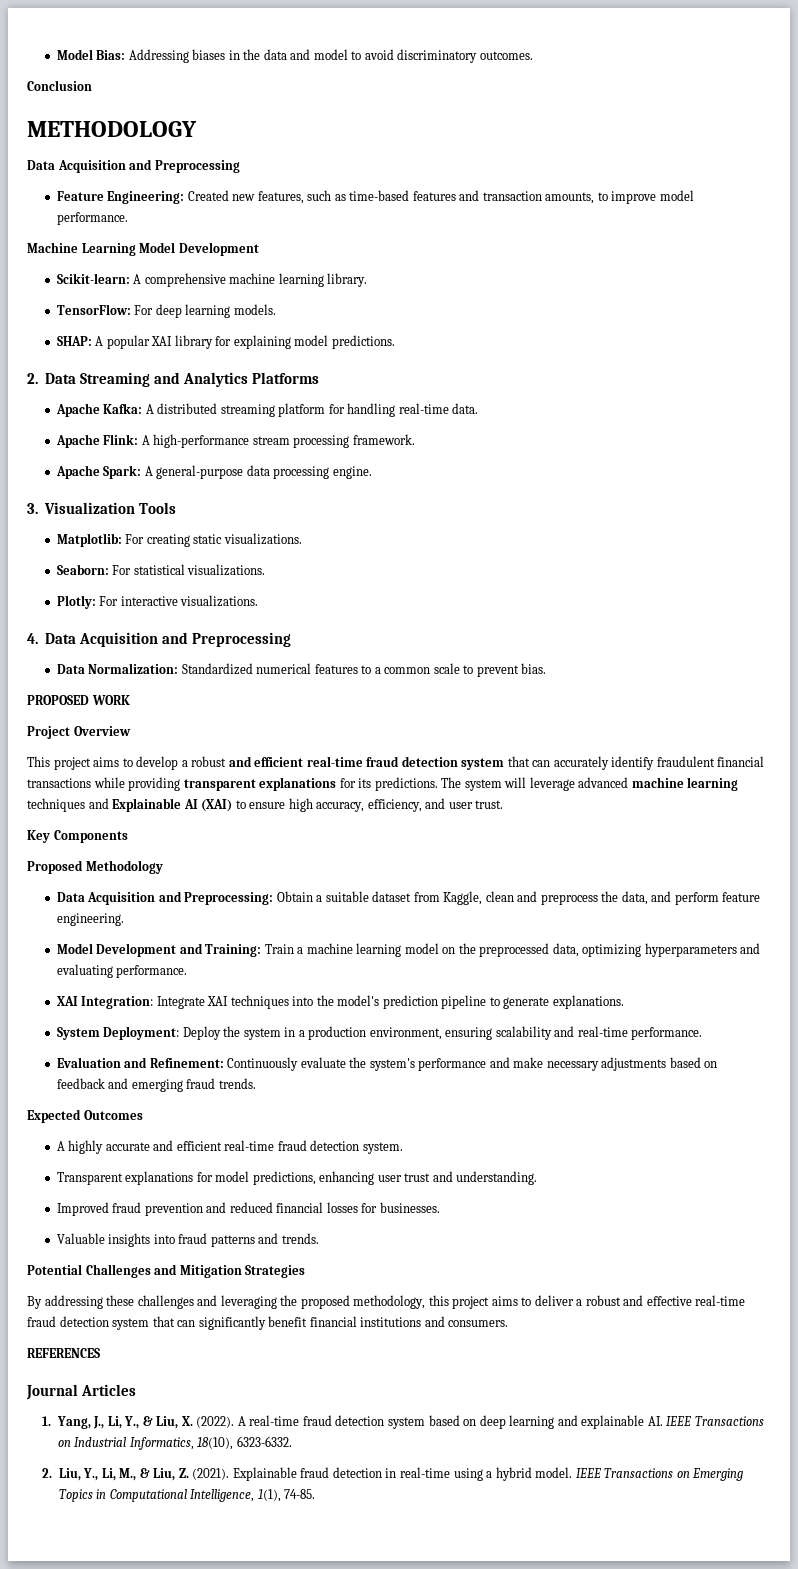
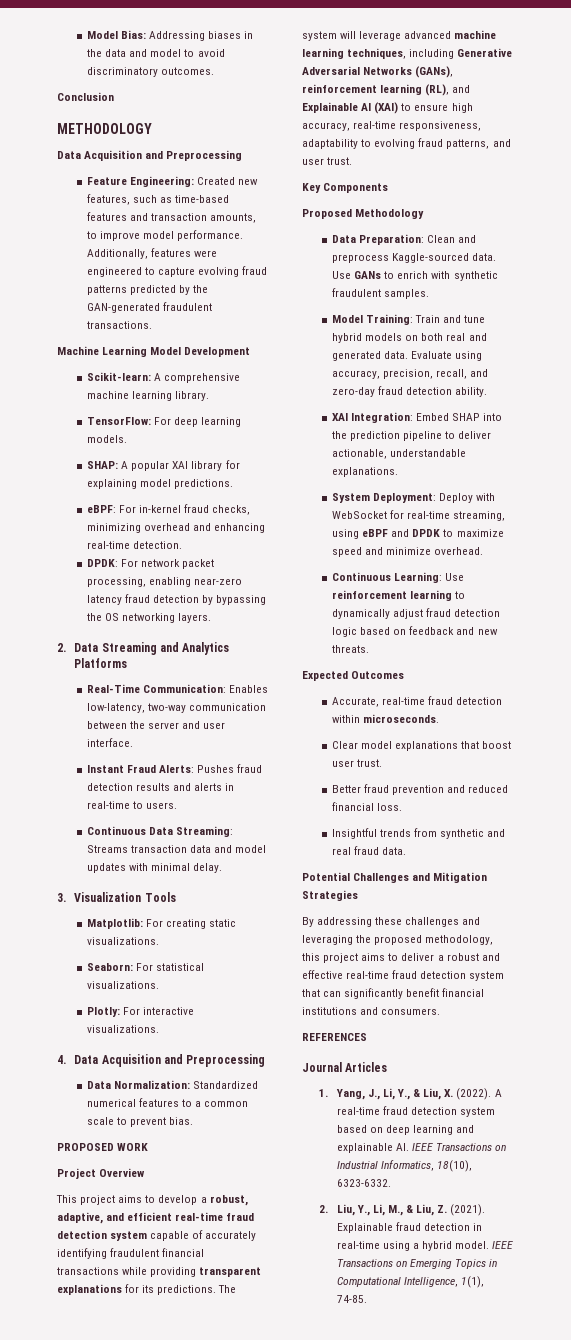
+ Additionally, features were engineered to capture evolving fraud patterns predicted by the GAN-generated fraudulent transactions.
+ eBPF: For in-kernel fraud checks, minimizing overhead and enhancing real-time detection.
+ DPDK: For network packet processing, enabling near-zero latency fraud detection by bypassing the OS networking layers.
- Apache Kafka: A distributed streaming platform for handling real-time data.
- Apache Flink: A high-performance stream processing framework.
- Apache Spark: A general-purpose data processing engine.
+ Real-Time Communication: Enables low-latency, two-way communication between the server and user interface.
+ Instant Fraud Alerts: Pushes fraud detection results and alerts in real-time to users.
+ Continuous Data Streaming: Streams transaction data and model updates with minimal delay.
- This project aims to develop a robust and efficient real-time fraud detection system that can accurately identify fraudulent financial transactions while providing transparent explanations for its predictions.
+ This project aims to develop a robust, adaptive, and efficient real-time fraud detection system capable of accurately identifying fraudulent financial transactions while providing transparent explanations for its predictions.
- The system will leverage advanced machine learning techniques and Explainable AI (XAI) to ensure high accuracy, efficiency, and user trust.
+ The system will leverage advanced machine learning techniques, including Generative Adversarial Networks (GANs), reinforcement learning (RL), and Explainable AI (XAI) to ensure high accuracy, real-time responsiveness, adaptability to evolving fraud patterns, and user trust.
- Data Acquisition and Preprocessing: Obtain a suitable dataset from Kaggle, clean and preprocess the data, and perform feature engineering.
- Model Development and Training: Train a machine learning model on the preprocessed data, optimizing hyperparameters and evaluating performance.
+ Data Preparation: Clean and preprocess Kaggle-sourced data. Use GANs to enrich with synthetic fraudulent samples.
+ Model Training: Train and tune hybrid models on both real and generated data. Evaluate using accuracy, precision, recall, and zero-day fraud detection ability.
- XAI Integration: Integrate XAI techniques into the model's prediction pipeline to generate explanations.
+ XAI Integration: Embed SHAP into the prediction pipeline to deliver actionable, understandable explanations.
- System Deployment: Deploy the system in a production environment, ensuring scalability and real-time performance.
- Evaluation and Refinement: Continuously evaluate the system's performance and make necessary adjustments based on feedback and emerging fraud trends.
+ System Deployment: Deploy with WebSocket for real-time streaming, using eBPF and DPDK to maximize speed and minimize overhead.
+ Continuous Learning: Use reinforcement learning to dynamically adjust fraud detection logic based on feedback and new threats.
- A highly accurate and efficient real-time fraud detection system.
- Transparent explanations for model predictions, enhancing user trust and understanding.
- Improved fraud prevention and reduced financial losses for businesses.
- Valuable insights into fraud patterns and trends.
+ Accurate, real-time fraud detection within microseconds.
+ Clear model explanations that boost user trust.
+ Better fraud prevention and reduced financial loss.
+ Insightful trends from synthetic and real fraud data.

